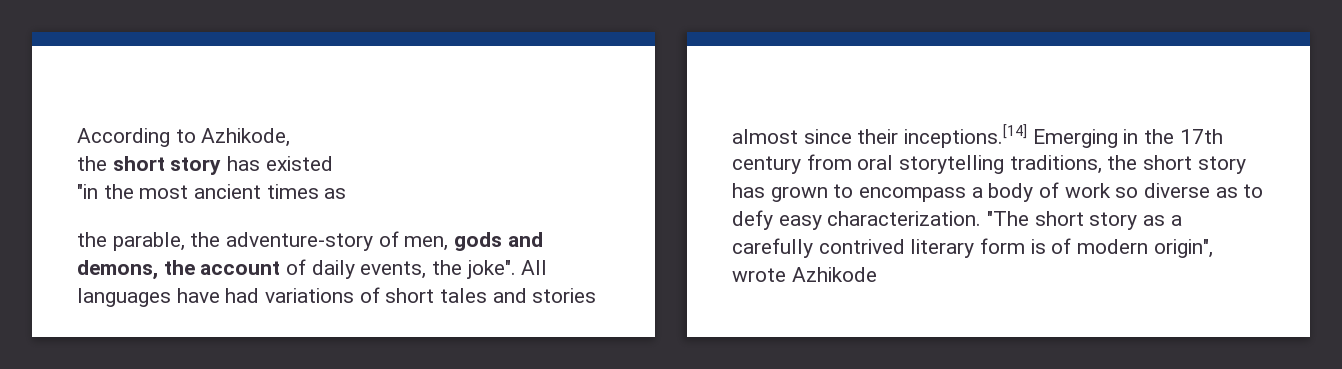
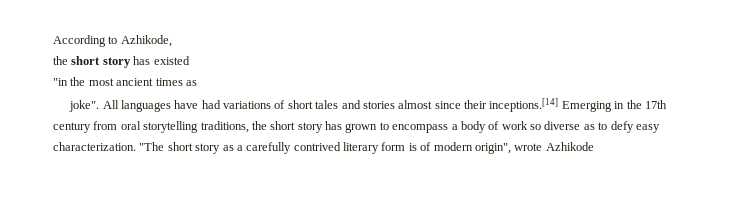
- the parable, the adventure-story of men, gods and demons, the account of daily events, the joke".
+ joke".

